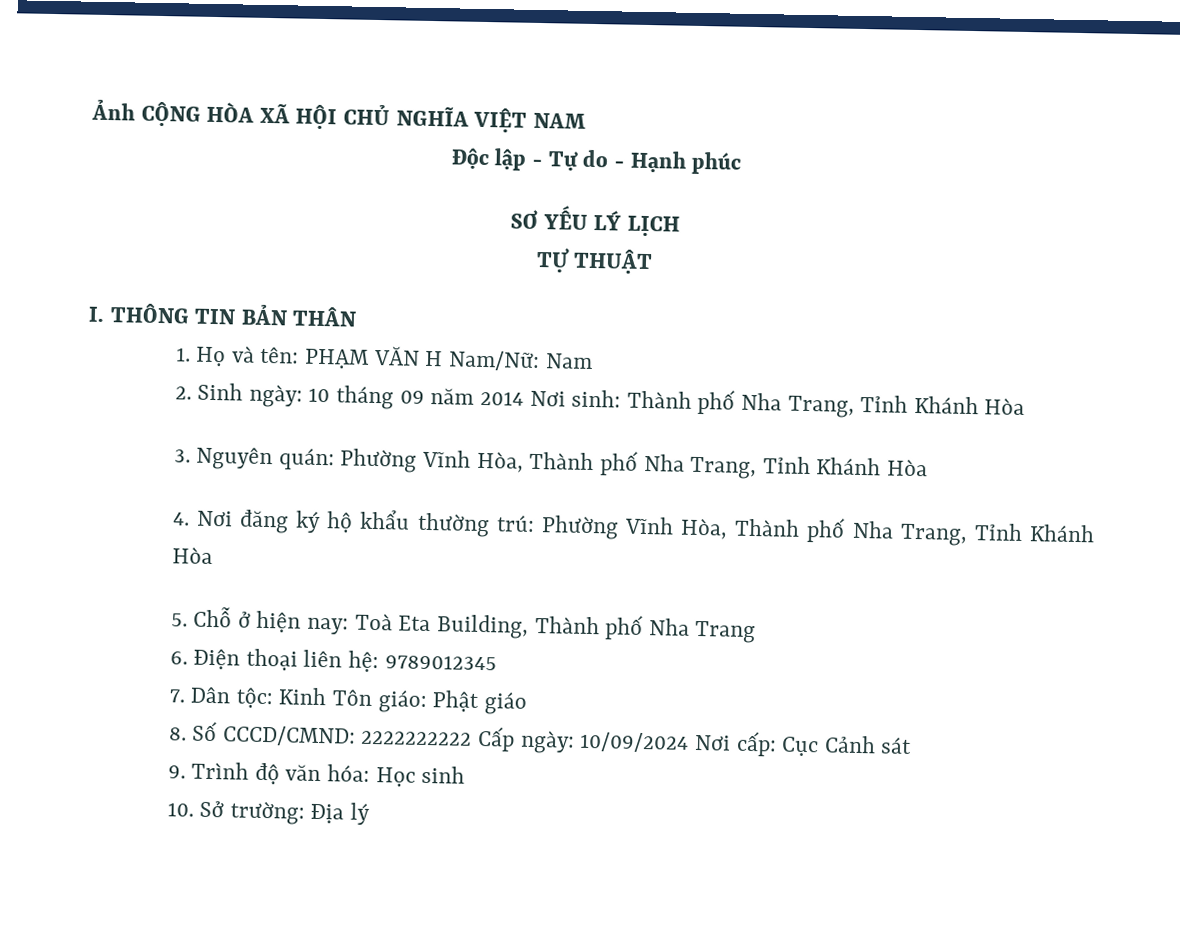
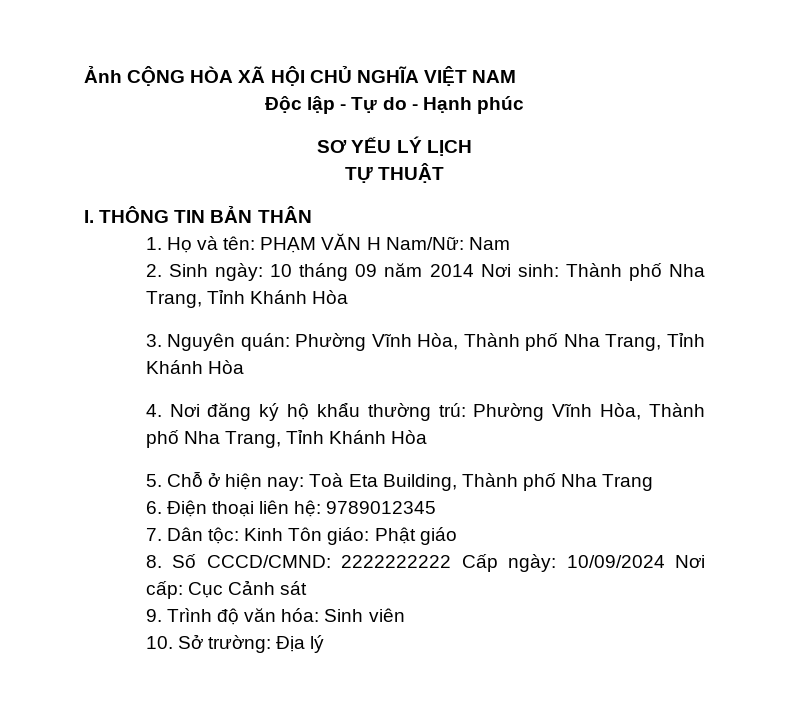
- 9. Trình độ văn hóa: Học sinh
+ 9. Trình độ văn hóa: Sinh viên

